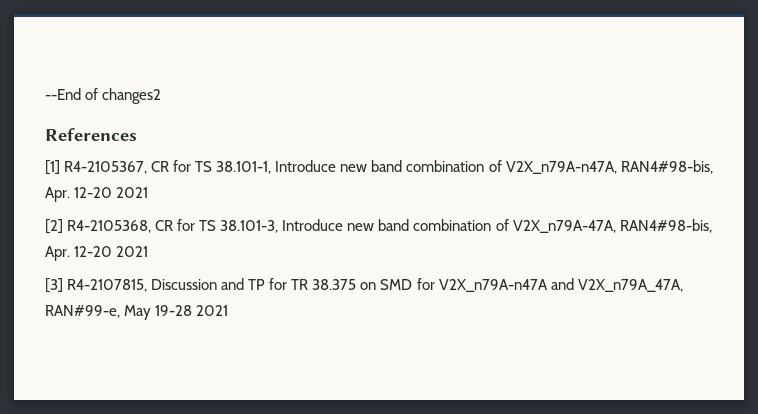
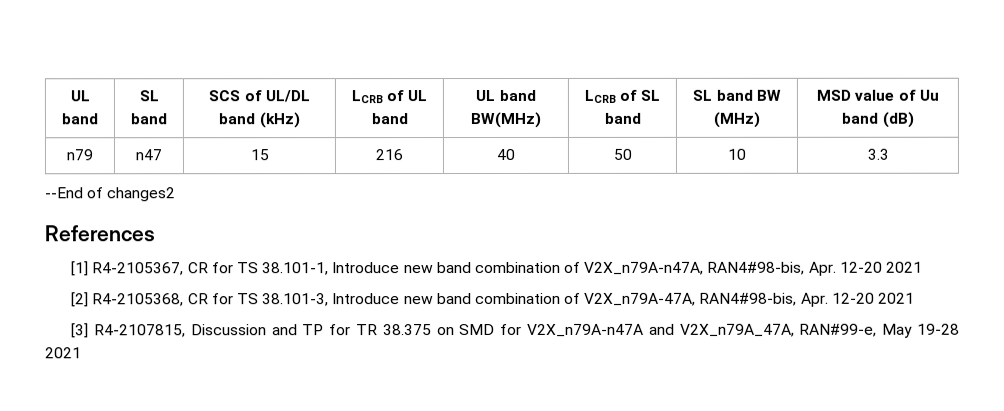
+ UL band | SL band | SCS of UL/DL band (kHz) | LCRB of UL band | UL band BW(MHz) | LCRB of SL band | SL band BW (MHz) | MSD value of Uu band (dB)
+ n79 | n47 | 15 | 216 | 40 | 50 | 10 | 3.3

